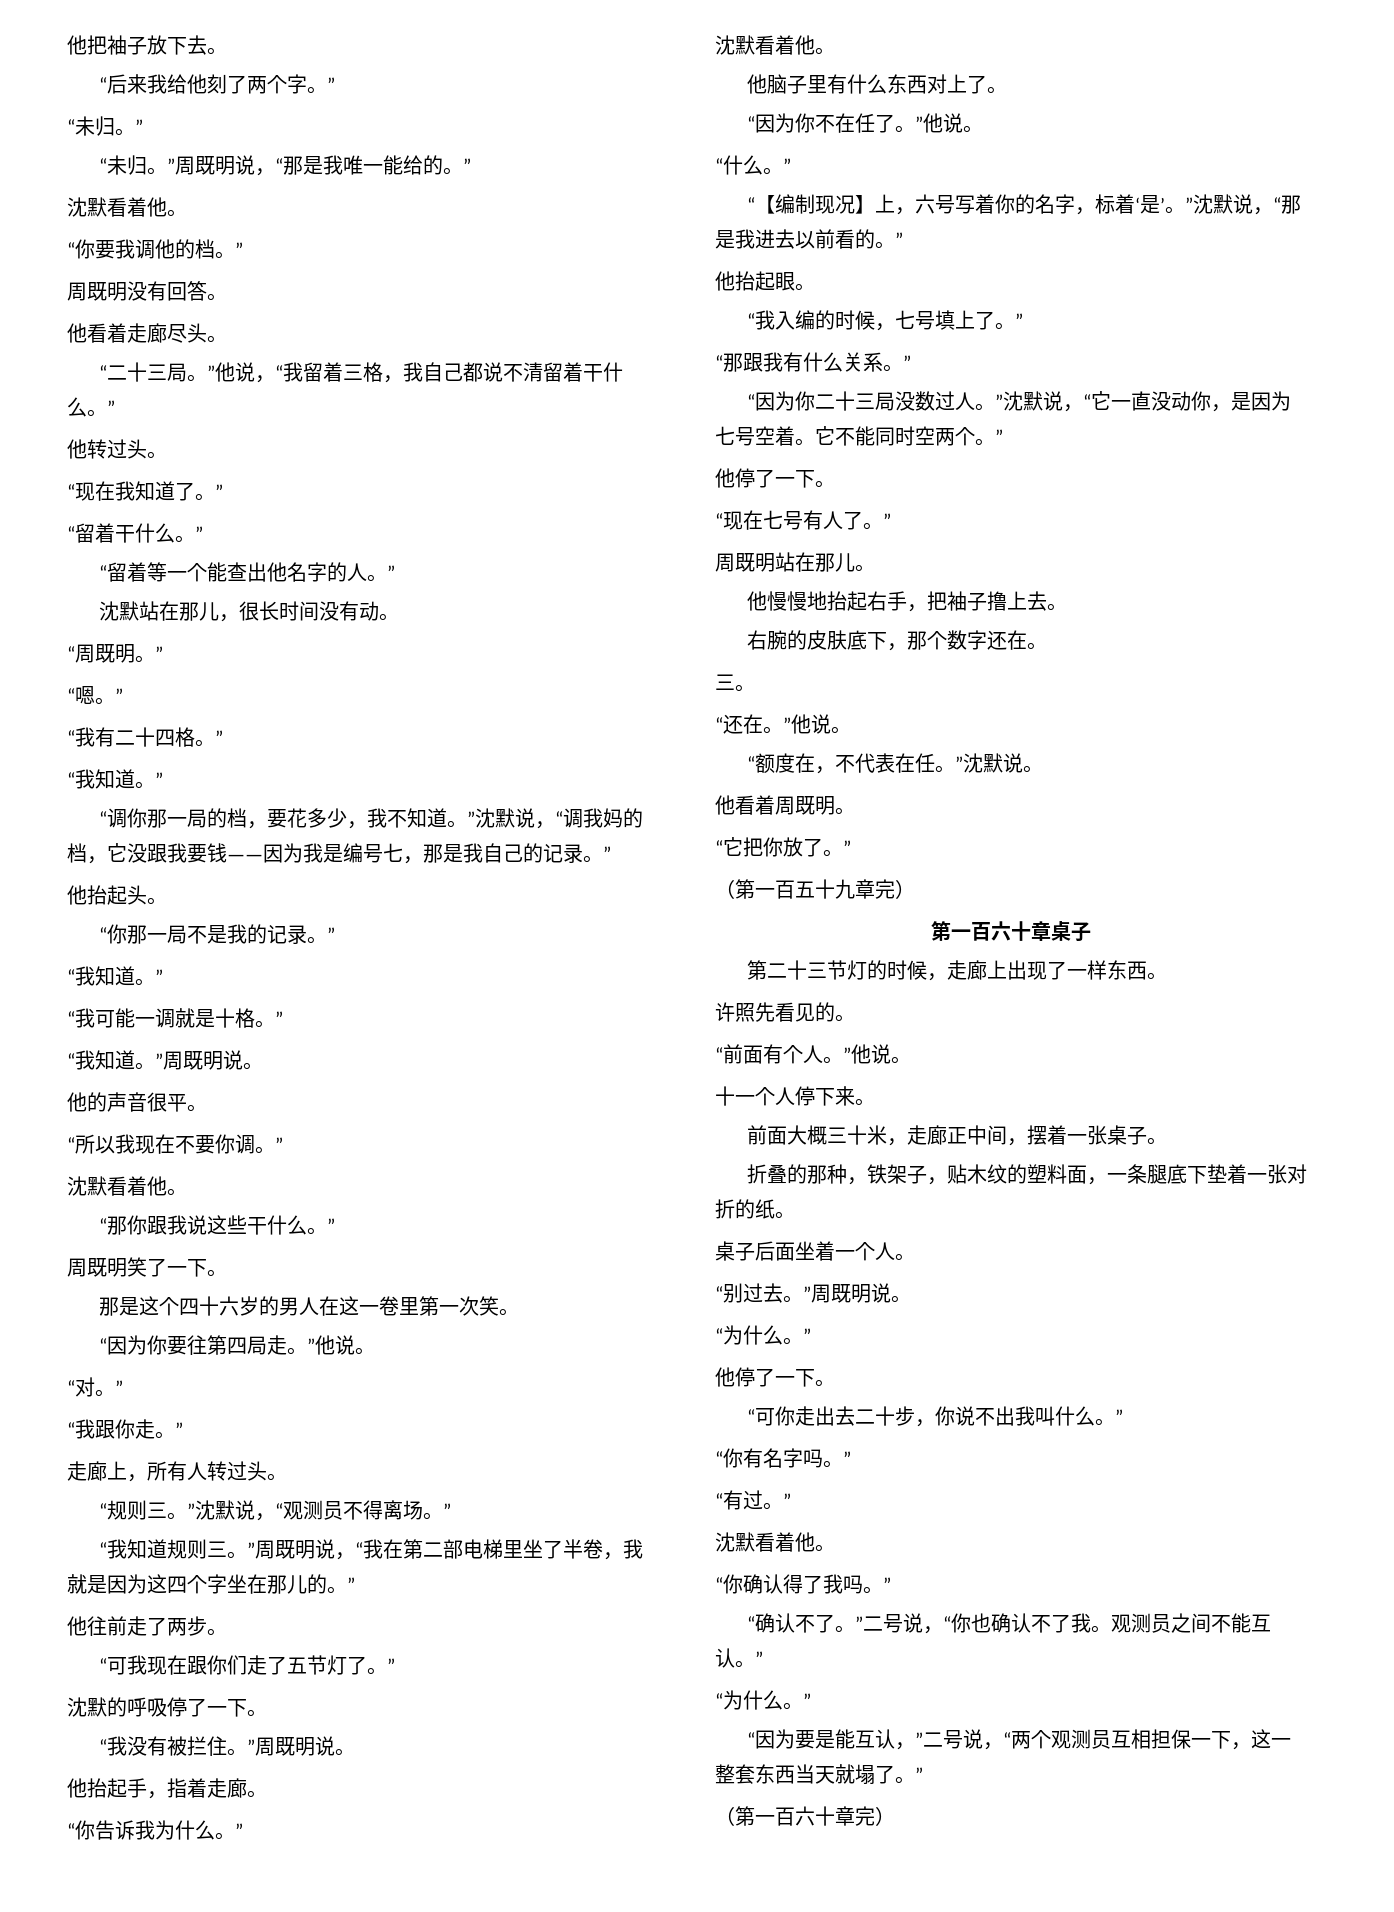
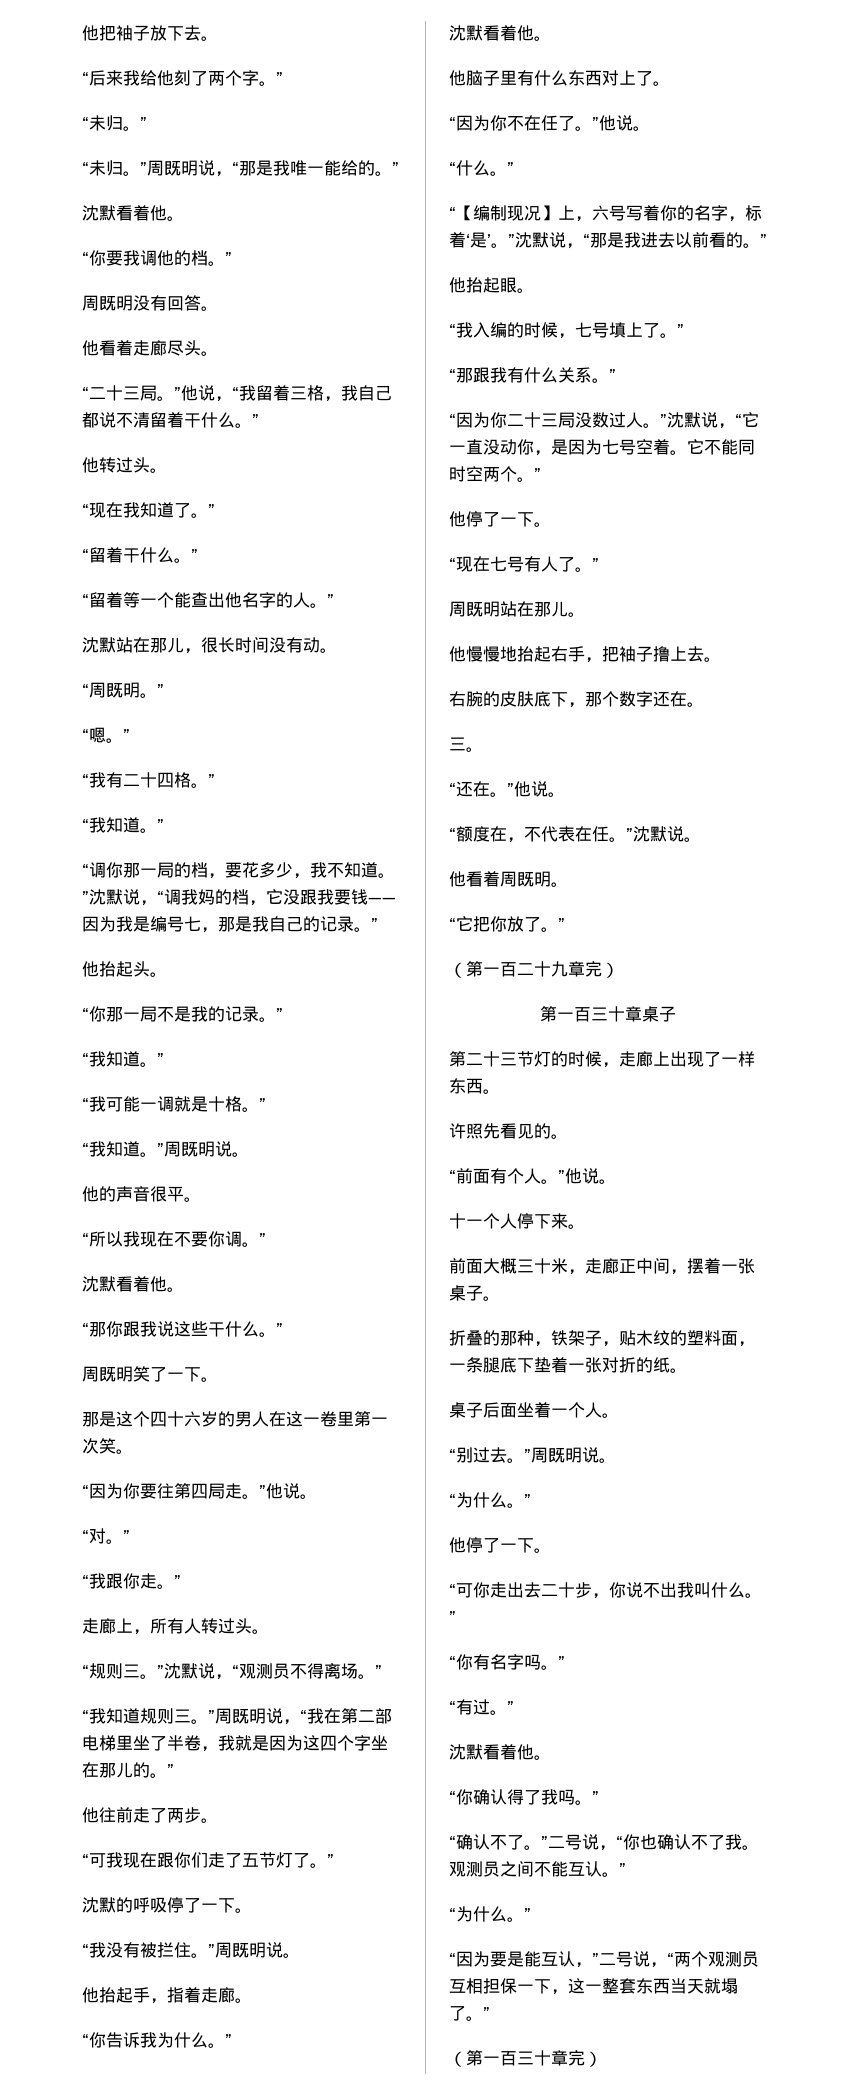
- （第一百五十九章完）
+ （第一百二十九章完）
- 第一百六十章桌子
+ 第一百三十章桌子
- （第一百六十章完）
+ （第一百三十章完）

